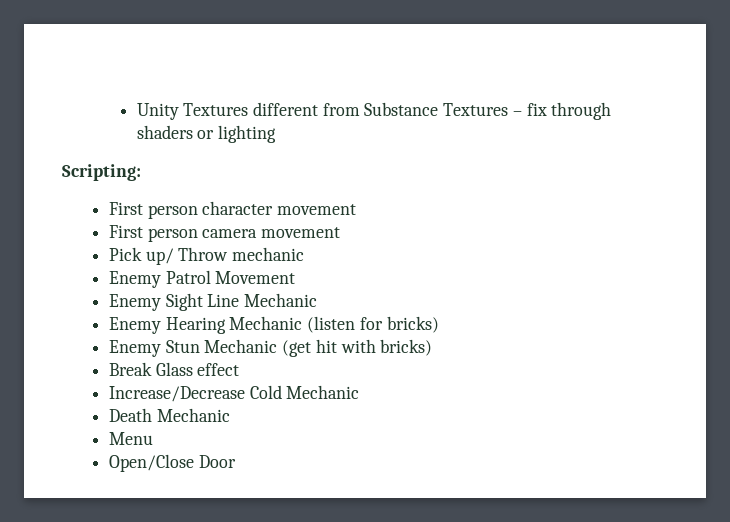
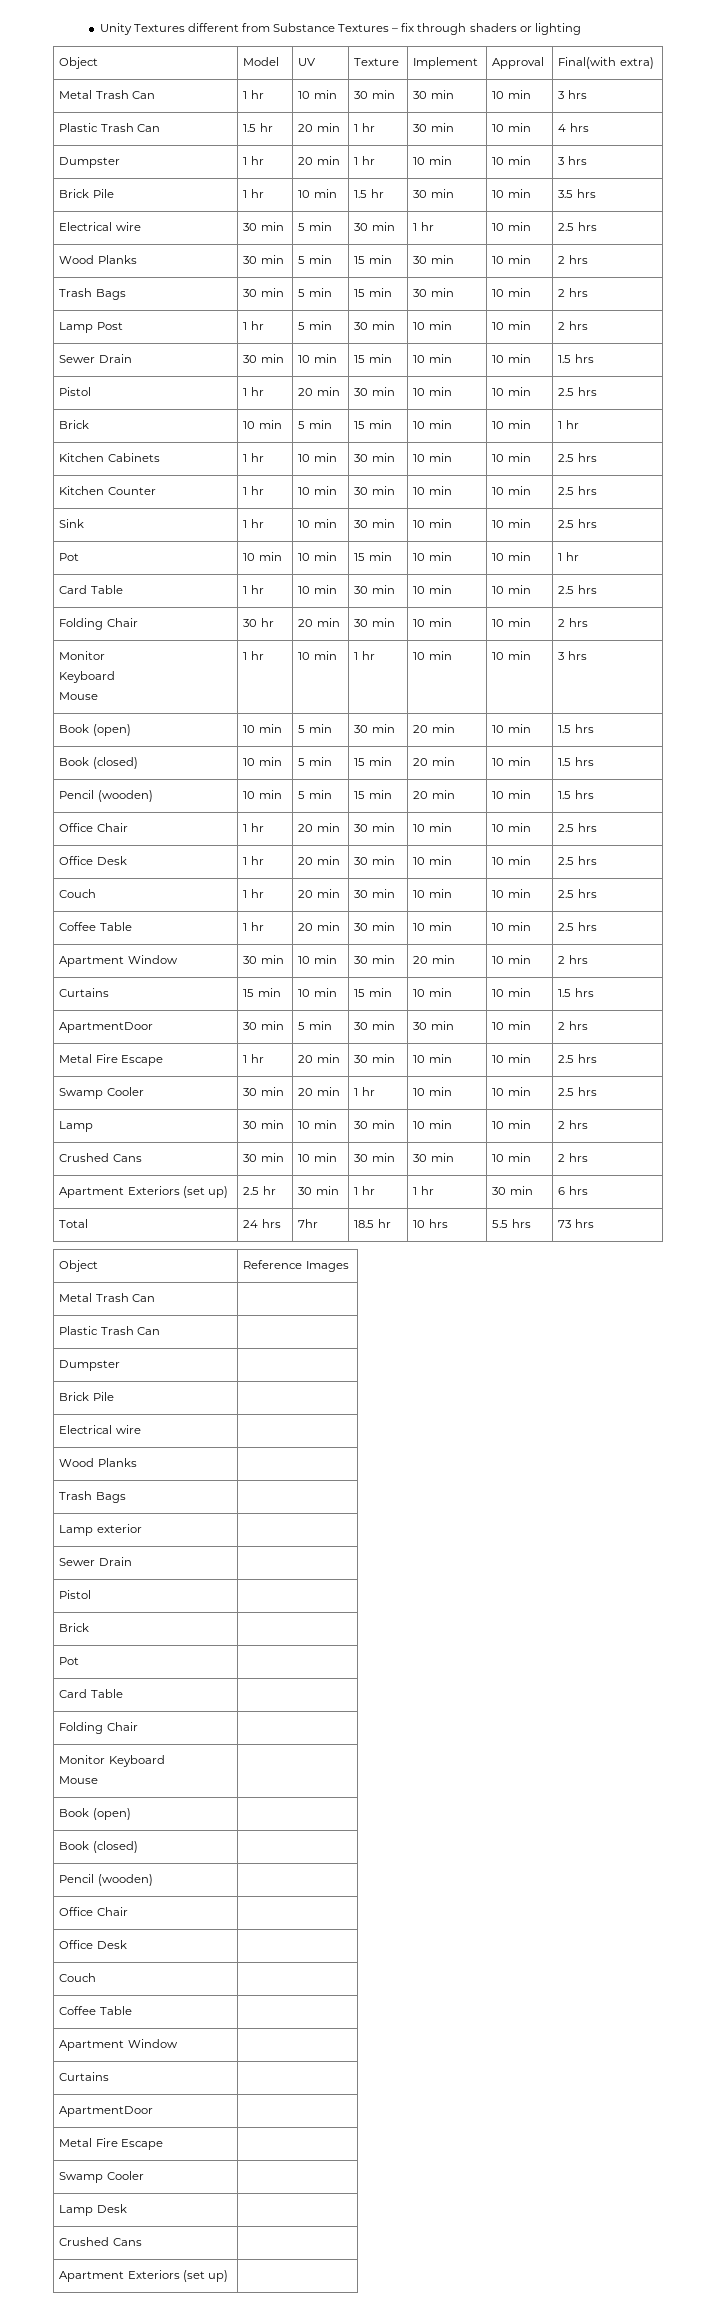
- Scripting:
- First person character movement
- First person camera movement
- Pick up/ Throw mechanic
- Enemy Patrol Movement
- Enemy Sight Line Mechanic
- Enemy Hearing Mechanic (listen for bricks)
- Enemy Stun Mechanic (get hit with bricks)
- Break Glass effect
- Increase/Decrease Cold Mechanic
- Death Mechanic
- Menu
- Open/Close Door
+ Object | Model | UV | Texture | Implement | Approval | Final(with extra)
+ Metal Trash Can | 1 hr | 10 min | 30 min | 30 min | 10 min | 3 hrs
+ Plastic Trash Can | 1.5 hr | 20 min | 1 hr | 30 min | 10 min | 4 hrs
+ Dumpster | 1 hr | 20 min | 1 hr | 10 min | 10 min | 3 hrs
+ Brick Pile | 1 hr | 10 min | 1.5 hr | 30 min | 10 min | 3.5 hrs
+ Electrical wire | 30 min | 5 min | 30 min | 1 hr | 10 min | 2.5 hrs
+ Wood Planks | 30 min | 5 min | 15 min | 30 min | 10 min | 2 hrs
+ Trash Bags | 30 min | 5 min | 15 min | 30 min | 10 min | 2 hrs
+ Lamp Post | 1 hr | 5 min | 30 min | 10 min | 10 min | 2 hrs
+ Sewer Drain | 30 min | 10 min | 15 min | 10 min | 10 min | 1.5 hrs
+ Pistol | 1 hr | 20 min | 30 min | 10 min | 10 min | 2.5 hrs
+ Brick | 10 min | 5 min | 15 min | 10 min | 10 min | 1 hr
+ Kitchen Cabinets | 1 hr | 10 min | 30 min | 10 min | 10 min | 2.5 hrs
+ Kitchen Counter | 1 hr | 10 min | 30 min | 10 min | 10 min | 2.5 hrs
+ Sink | 1 hr | 10 min | 30 min | 10 min | 10 min | 2.5 hrs
+ Pot | 10 min | 10 min | 15 min | 10 min | 10 min | 1 hr
+ Card Table | 1 hr | 10 min | 30 min | 10 min | 10 min | 2.5 hrs
+ Folding Chair | 30 hr | 20 min | 30 min | 10 min | 10 min | 2 hrs
+ Monitor
+ Keyboard
+ Mouse | 1 hr | 10 min | 1 hr | 10 min | 10 min | 3 hrs
+ Book (open) | 10 min | 5 min | 30 min | 20 min | 10 min | 1.5 hrs
+ Book (closed) | 10 min | 5 min | 15 min | 20 min | 10 min | 1.5 hrs
+ Pencil (wooden) | 10 min | 5 min | 15 min | 20 min | 10 min | 1.5 hrs
+ Office Chair | 1 hr | 20 min | 30 min | 10 min | 10 min | 2.5 hrs
+ Office Desk | 1 hr | 20 min | 30 min | 10 min | 10 min | 2.5 hrs
+ Couch | 1 hr | 20 min | 30 min | 10 min | 10 min | 2.5 hrs
+ Coffee Table | 1 hr | 20 min | 30 min | 10 min | 10 min | 2.5 hrs
+ Apartment Window | 30 min | 10 min | 30 min | 20 min | 10 min | 2 hrs
+ Curtains | 15 min | 10 min | 15 min | 10 min | 10 min | 1.5 hrs
+ ApartmentDoor | 30 min | 5 min | 30 min | 30 min | 10 min | 2 hrs
+ Metal Fire Escape | 1 hr | 20 min | 30 min | 10 min | 10 min | 2.5 hrs
+ Swamp Cooler | 30 min | 20 min | 1 hr | 10 min | 10 min | 2.5 hrs
+ Lamp | 30 min | 10 min | 30 min | 10 min | 10 min | 2 hrs
+ Crushed Cans | 30 min | 10 min | 30 min | 30 min | 10 min | 2 hrs
+ Apartment Exteriors (set up) | 2.5 hr | 30 min | 1 hr | 1 hr | 30 min | 6 hrs
+ Total | 24 hrs | 7hr | 18.5 hr | 10 hrs | 5.5 hrs | 73 hrs
+ Object | Reference Images
+ Metal Trash Can |
+ Plastic Trash Can |
+ Dumpster |
+ Brick Pile |
+ Electrical wire |
+ Wood Planks |
+ Trash Bags |
+ Lamp exterior |
+ Sewer Drain |
+ Pistol |
+ Brick |
+ Pot |
+ Card Table |
+ Folding Chair |
+ Monitor Keyboard
+ Mouse |
+ Book (open) |
+ Book (closed) |
+ Pencil (wooden) |
+ Office Chair |
+ Office Desk |
+ Couch |
+ Coffee Table |
+ Apartment Window |
+ Curtains |
+ ApartmentDoor |
+ Metal Fire Escape |
+ Swamp Cooler |
+ Lamp Desk |
+ Crushed Cans |
+ Apartment Exteriors (set up) |

